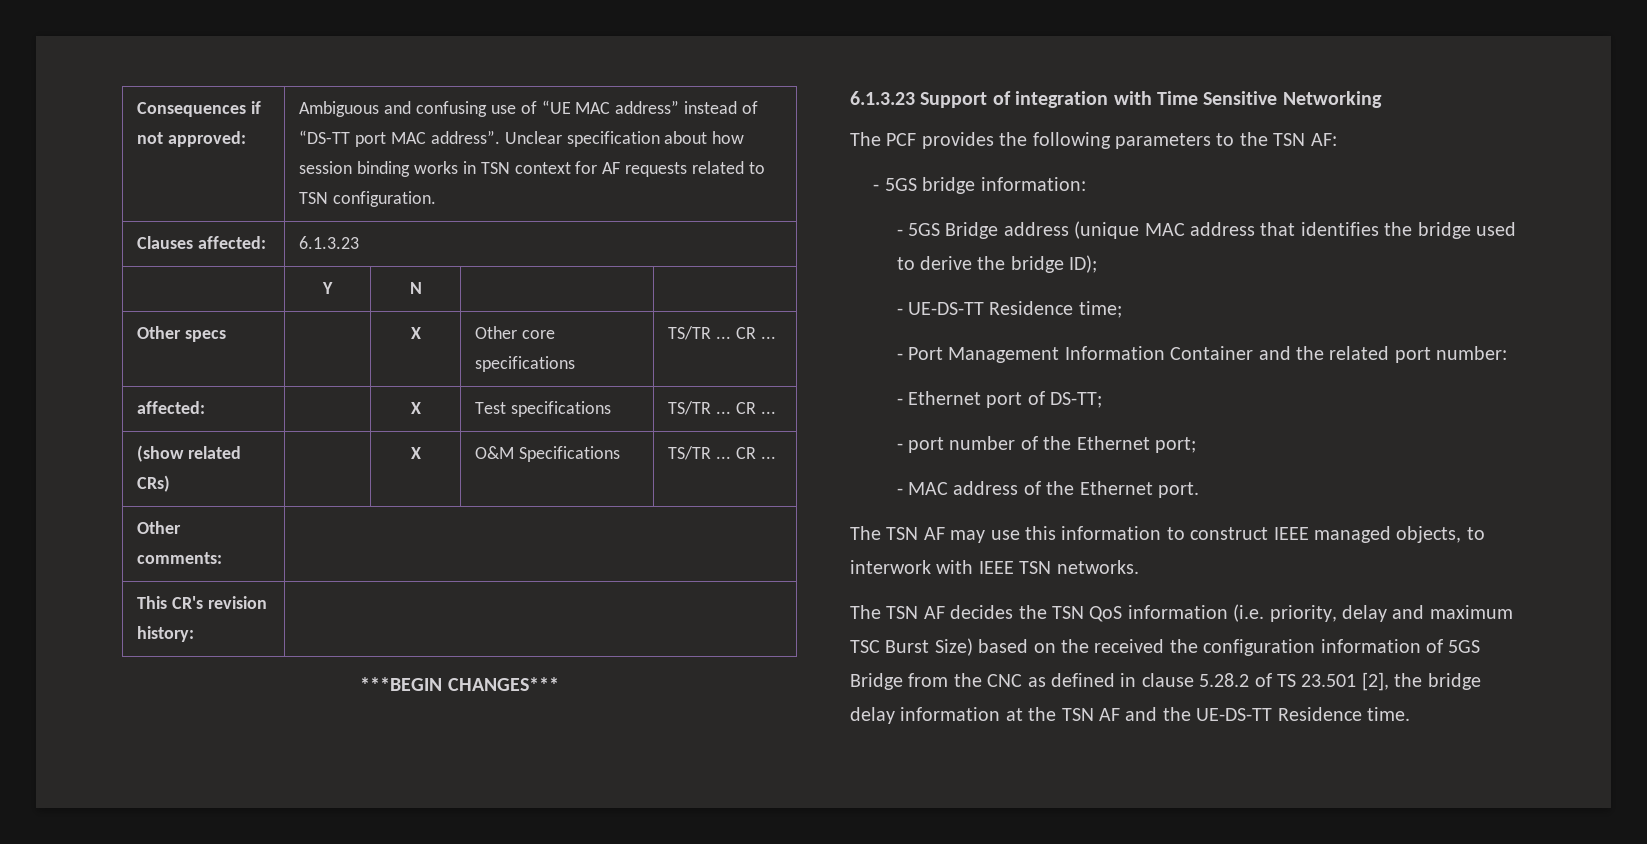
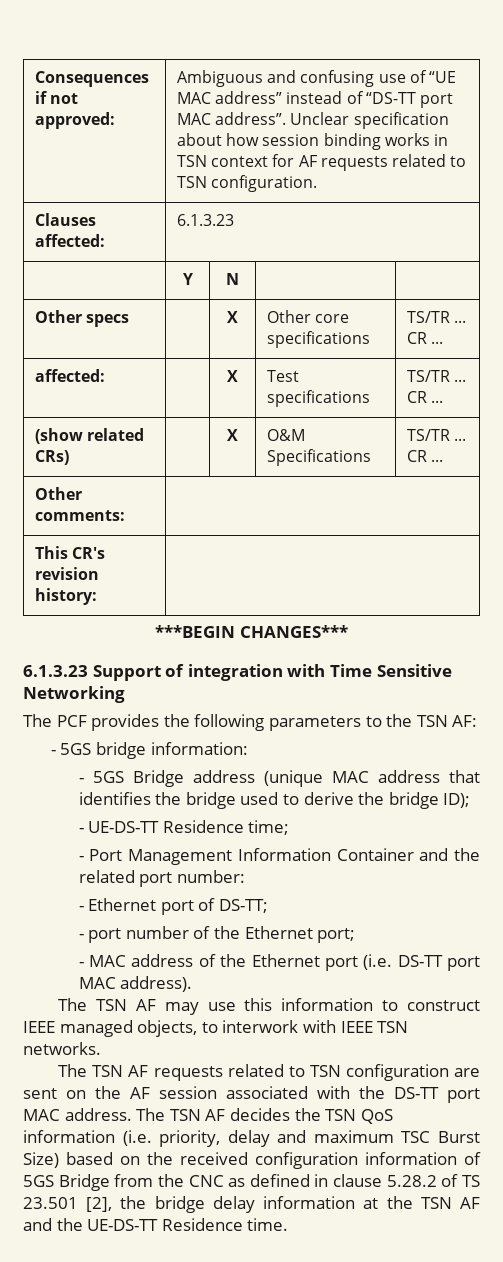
- - MAC address of the Ethernet port.
+ - MAC address of the Ethernet port (i.e. DS-TT port MAC address).
- The TSN AF decides the TSN QoS information (i.e. priority, delay and maximum TSC Burst Size) based on the received the configuration information of 5GS Bridge from the CNC as defined in clause 5.28.2 of TS 23.501 [2], the bridge delay information at the TSN AF and the UE-DS-TT Residence time.
+ The TSN AF requests related to TSN configuration are sent on the AF session associated with the DS-TT port MAC address. The TSN AF decides the TSN QoS information (i.e. priority, delay and maximum TSC Burst Size) based on the received configuration information of 5GS Bridge from the CNC as defined in clause 5.28.2 of TS 23.501 [2], the bridge delay information at the TSN AF and the UE-DS-TT Residence time.

